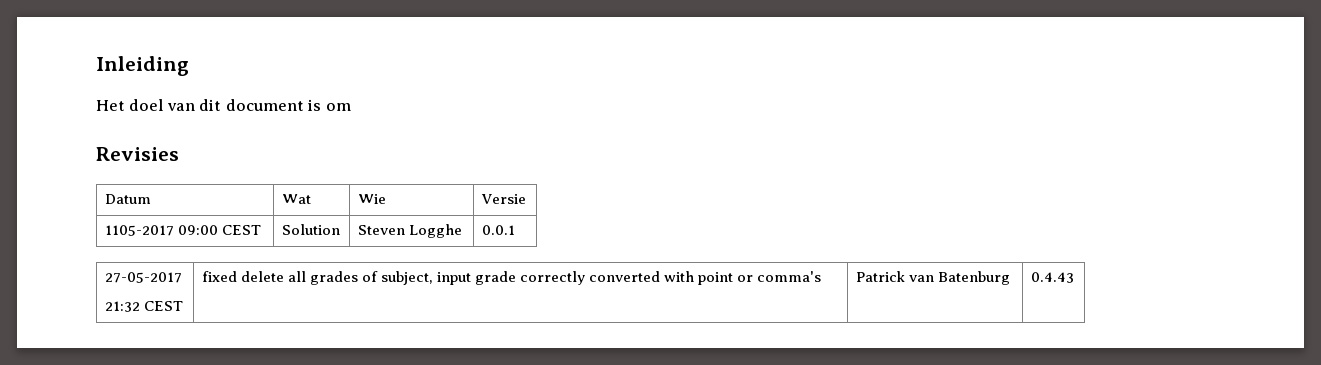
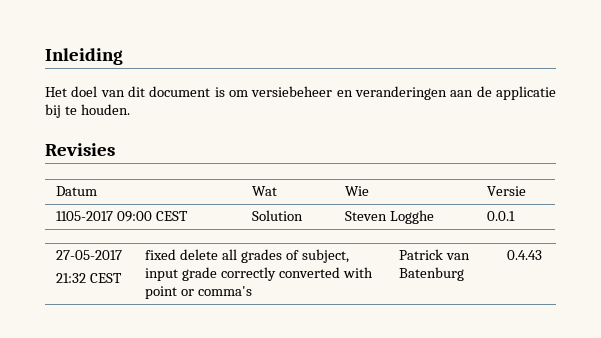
- Het doel van dit document is om
+ Het doel van dit document is om versiebeheer en veranderingen aan de applicatie bij te houden.

